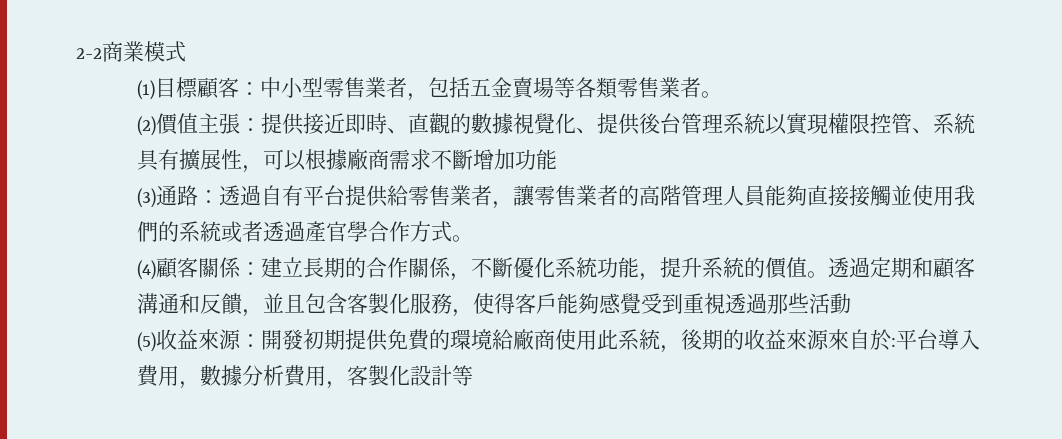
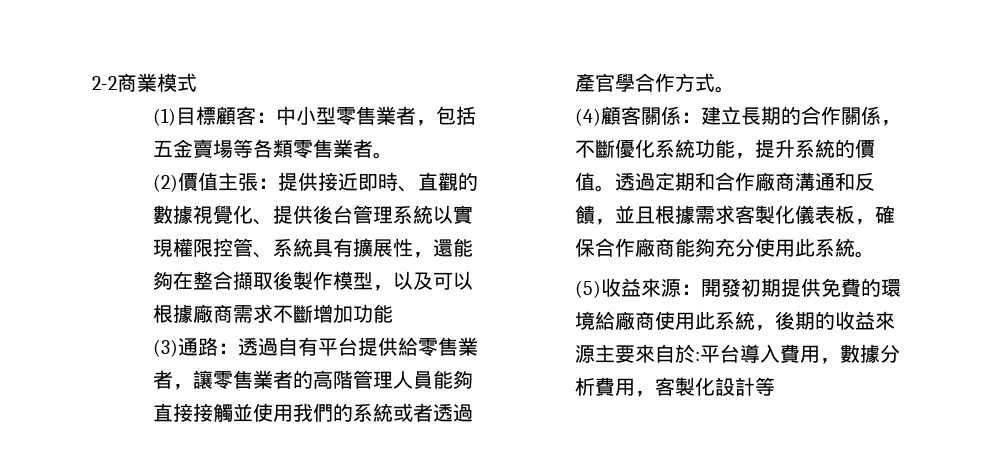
- (2)價值主張：提供接近即時、直觀的數據視覺化、提供後台管理系統以實現權限控管、系統具有擴展性，可以根據廠商需求不斷增加功能
+ (2)價值主張：提供接近即時、直觀的數據視覺化、提供後台管理系統以實現權限控管、系統具有擴展性，還能夠在整合擷取後製作模型，以及可以根據廠商需求不斷增加功能
- 透過定期和顧客溝通和反饋，並且包含客製化服務，使得客戶能夠感覺受到重視透過那些活動
+ 透過定期和合作廠商溝通和反饋，並且根據需求客製化儀表板，確保合作廠商能夠充分使用此系統。
- (5)收益來源：開發初期提供免費的環境給廠商使用此系統，後期的收益來源來自於:平台導入費用，數據分析費用，客製化設計等
+ (5)收益來源：開發初期提供免費的環境給廠商使用此系統，後期的收益來源主要來自於:平台導入費用，數據分析費用，客製化設計等

